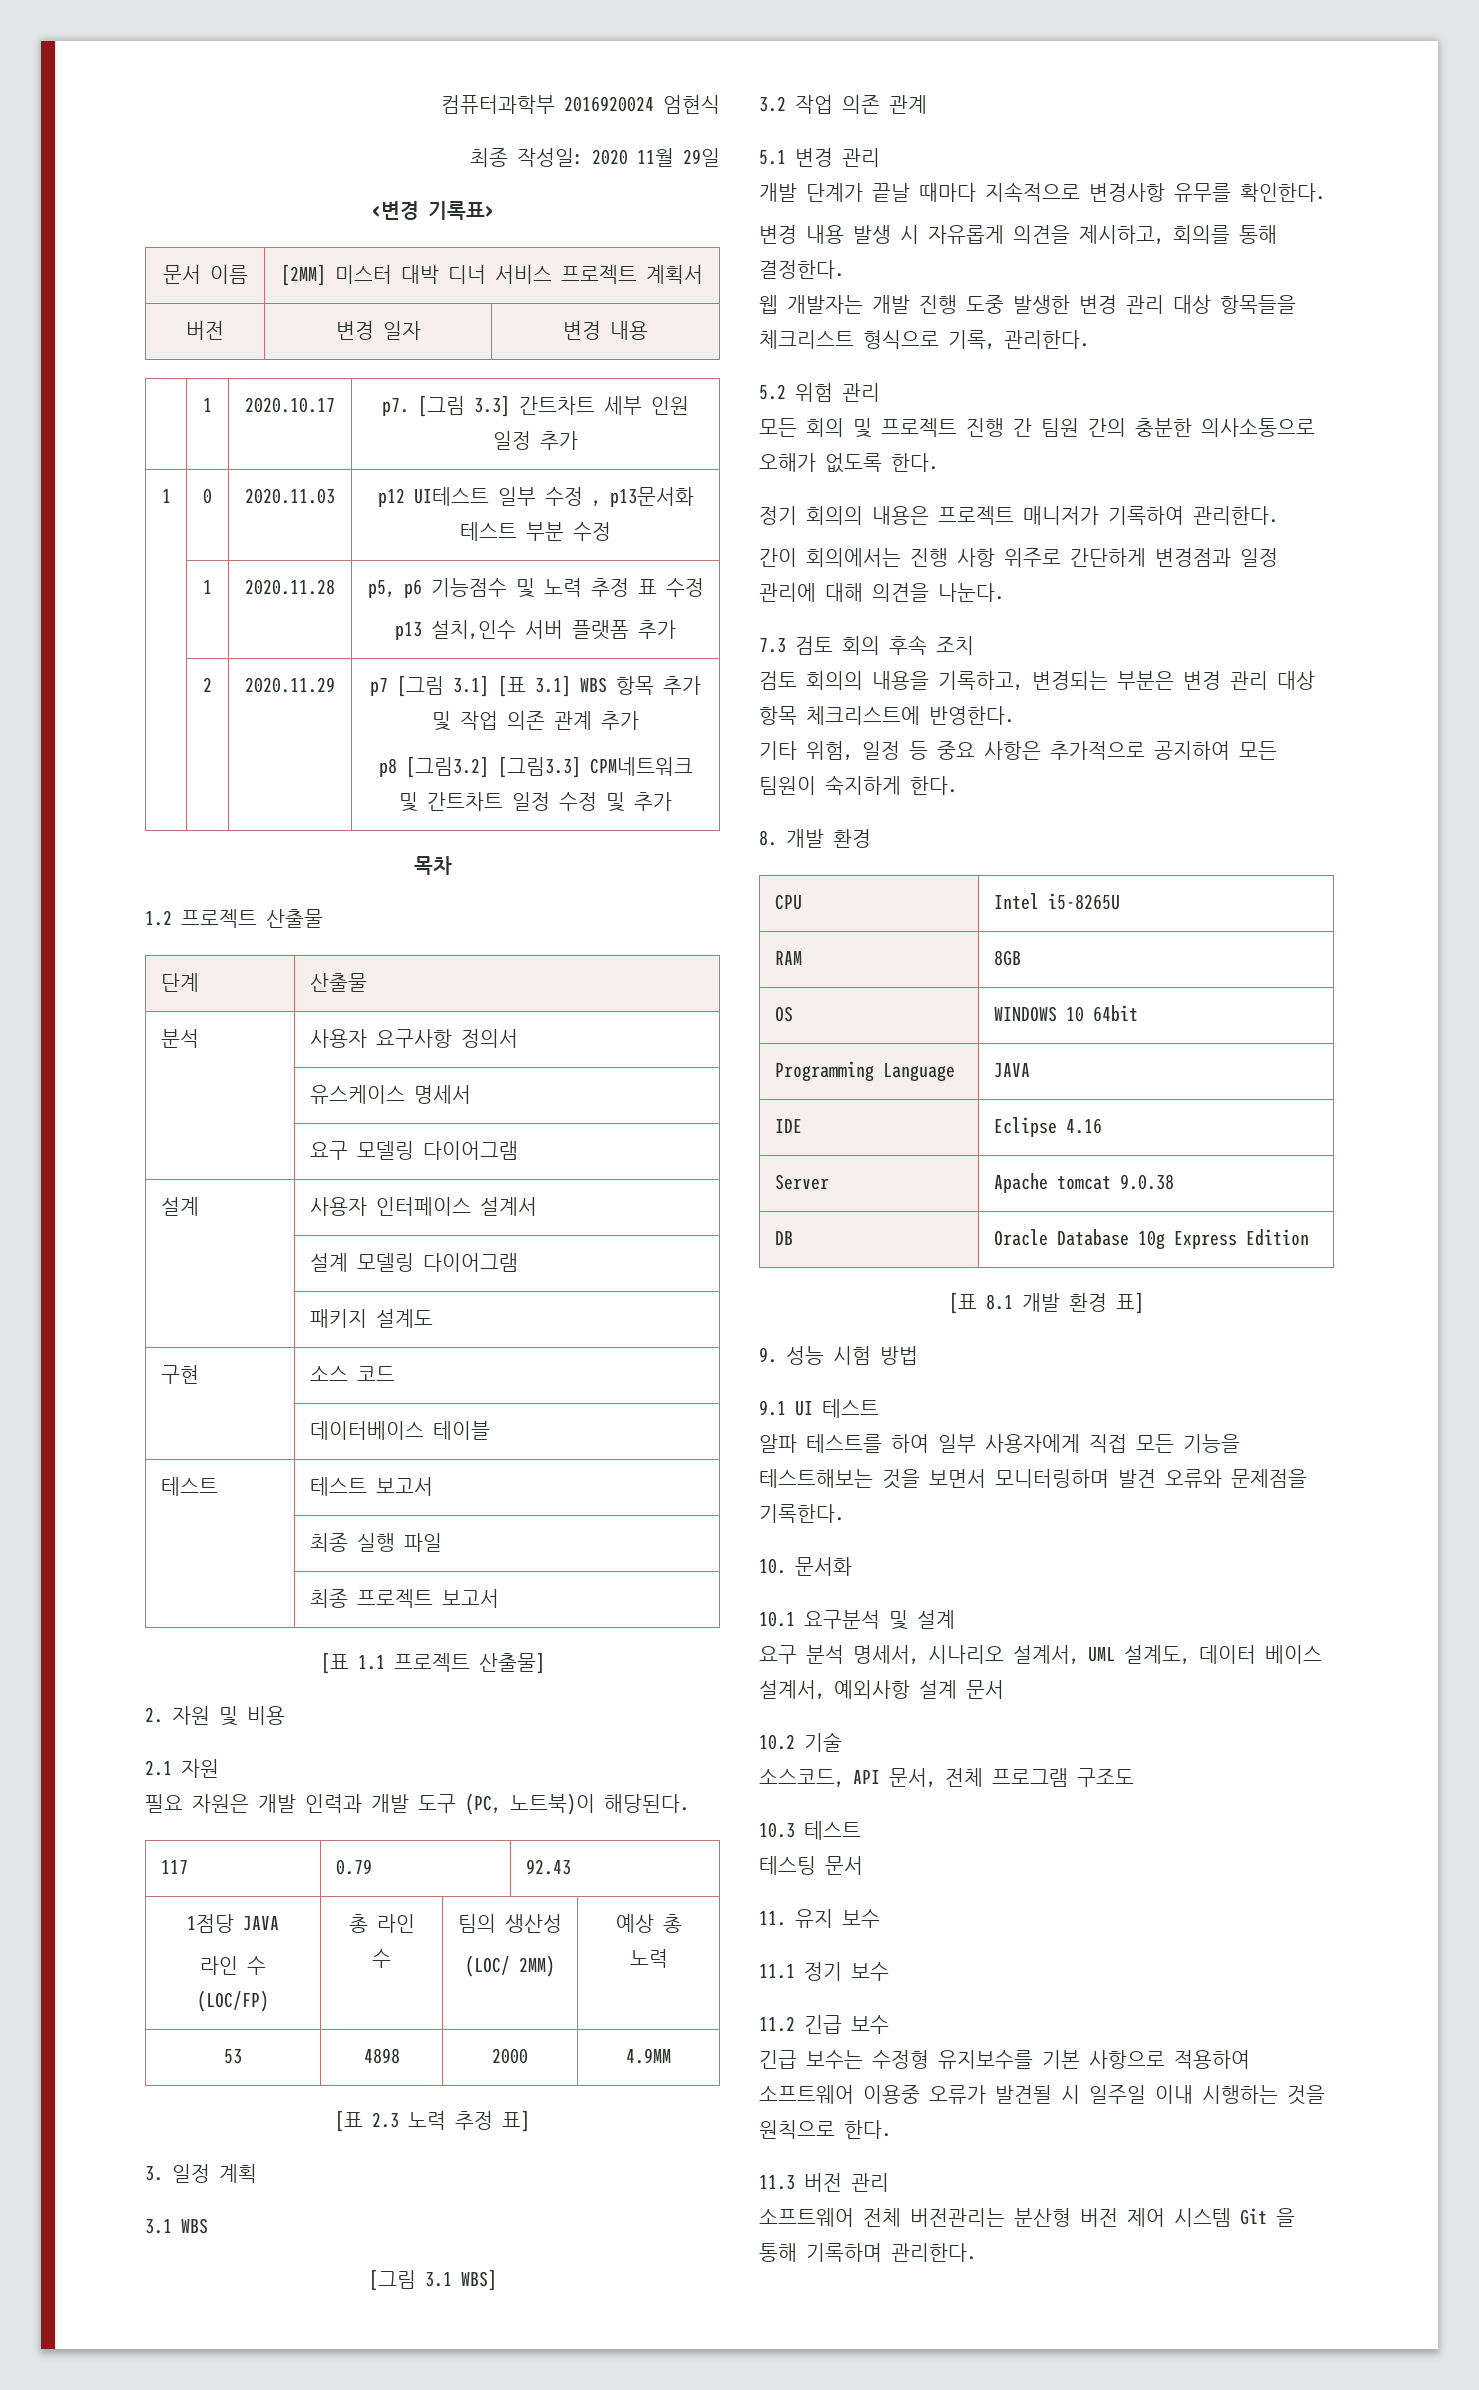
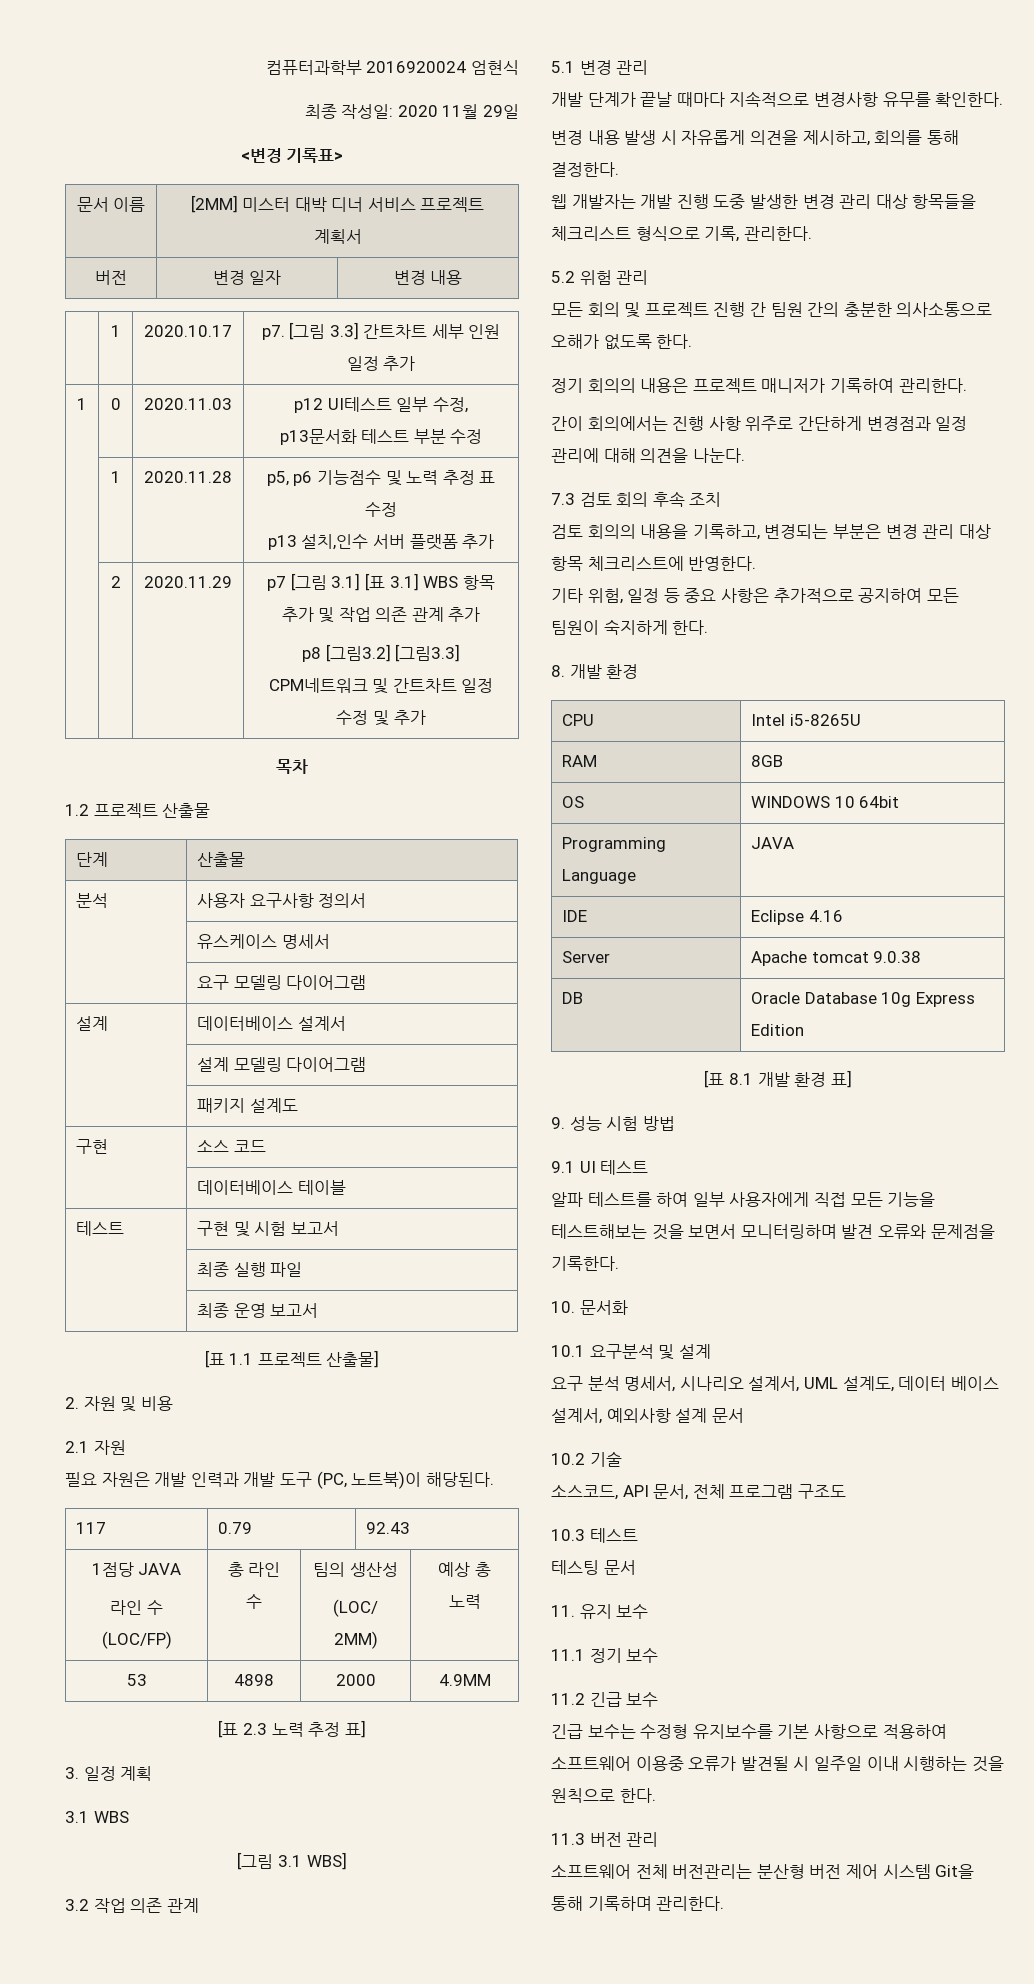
- 1 | 0 | 2020.11.03 | p12 UI테스트 일부 수정 , p13문서화 테스트 부분 수정
+ 1 | 0 | 2020.11.03 | p12 UI테스트 일부 수정, p13문서화 테스트 부분 수정
- 설계 | 사용자 인터페이스 설계서
+ 설계 | 데이터베이스 설계서
- 테스트 | 테스트 보고서
+ 테스트 | 구현 및 시험 보고서
- | 최종 프로젝트 보고서
+ | 최종 운영 보고서
- 소프트웨어 전체 버전관리는 분산형 버전 제어 시스템 Git 을 통해 기록하며 관리한다.
+ 소프트웨어 전체 버전관리는 분산형 버전 제어 시스템 Git을 통해 기록하며 관리한다.

